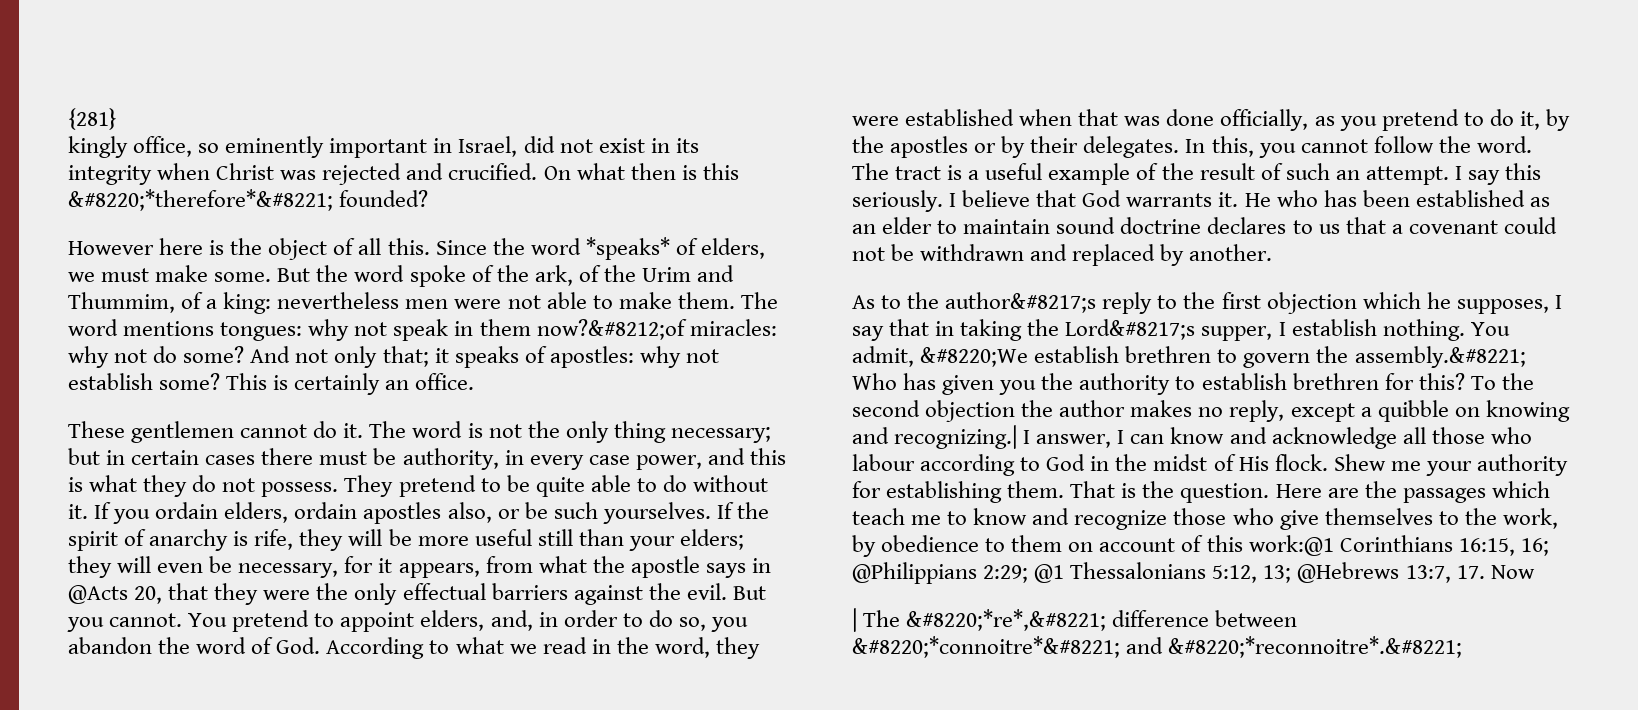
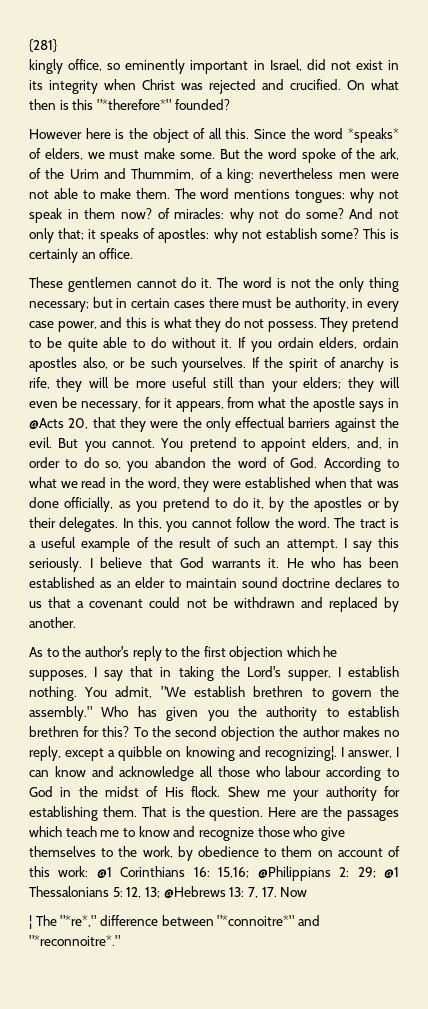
- On what then is this &#8220;*therefore*&#8221; founded?
+ On what then is this "*therefore*" founded?
- The word mentions tongues: why not speak in them now?&#8212;of miracles: why not do some?
+ The word mentions tongues: why not speak in them now? of miracles: why not do some?
- As to the author&#8217;s reply to the first objection which he supposes, I say that in taking the Lord&#8217;s supper, I establish nothing.
+ As to the author's reply to the first objection which he supposes, I say that in taking the Lord's supper, I establish nothing.
- You admit, &#8220;We establish brethren to govern the assembly.&#8221; Who has given you the authority to establish brethren for this?
+ You admit, "We establish brethren to govern the assembly." Who has given you the authority to establish brethren for this?
- To the second objection the author makes no reply, except a quibble on knowing and recognizing.| I answer, I can know and acknowledge all those who labour according to God in the midst of His flock.
+ To the second objection the author makes no reply, except a quibble on knowing and recognizing¦. I answer, I can know and acknowledge all those who labour according to God in the midst of His flock.
- Here are the passages which teach me to know and recognize those who give themselves to the work, by obedience to them on account of this work:@1 Corinthians 16:15, 16; @Philippians 2:29; @1 Thessalonians 5:12, 13; @Hebrews 13:7, 17. Now
- | The &#8220;*re*,&#8221; difference between &#8220;*connoitre*&#8221; and &#8220;*reconnoitre*.&#8221;
+ Here are the passages which teach me to know and recognize those who give themselves to the work, by obedience to them on account of this work: @1 Corinthians 16: 15,16; @Philippians 2: 29; @1 Thessalonians 5: 12, 13; @Hebrews 13: 7, 17. Now
+ ¦ The "*re*," difference between "*connoitre*" and "*reconnoitre*."

